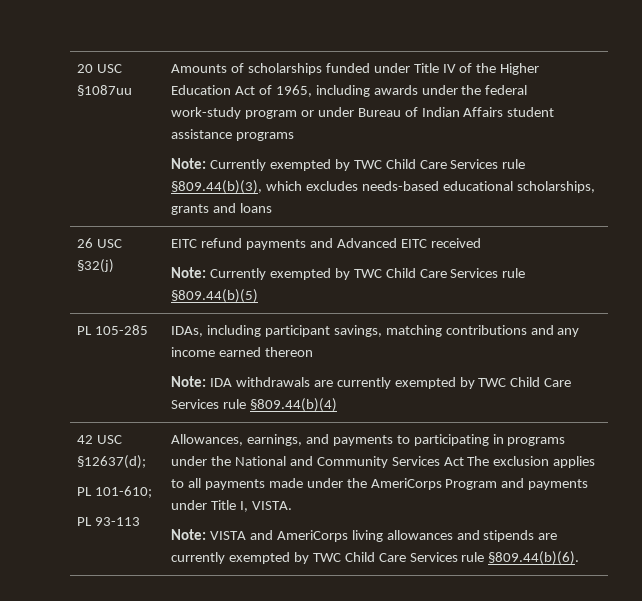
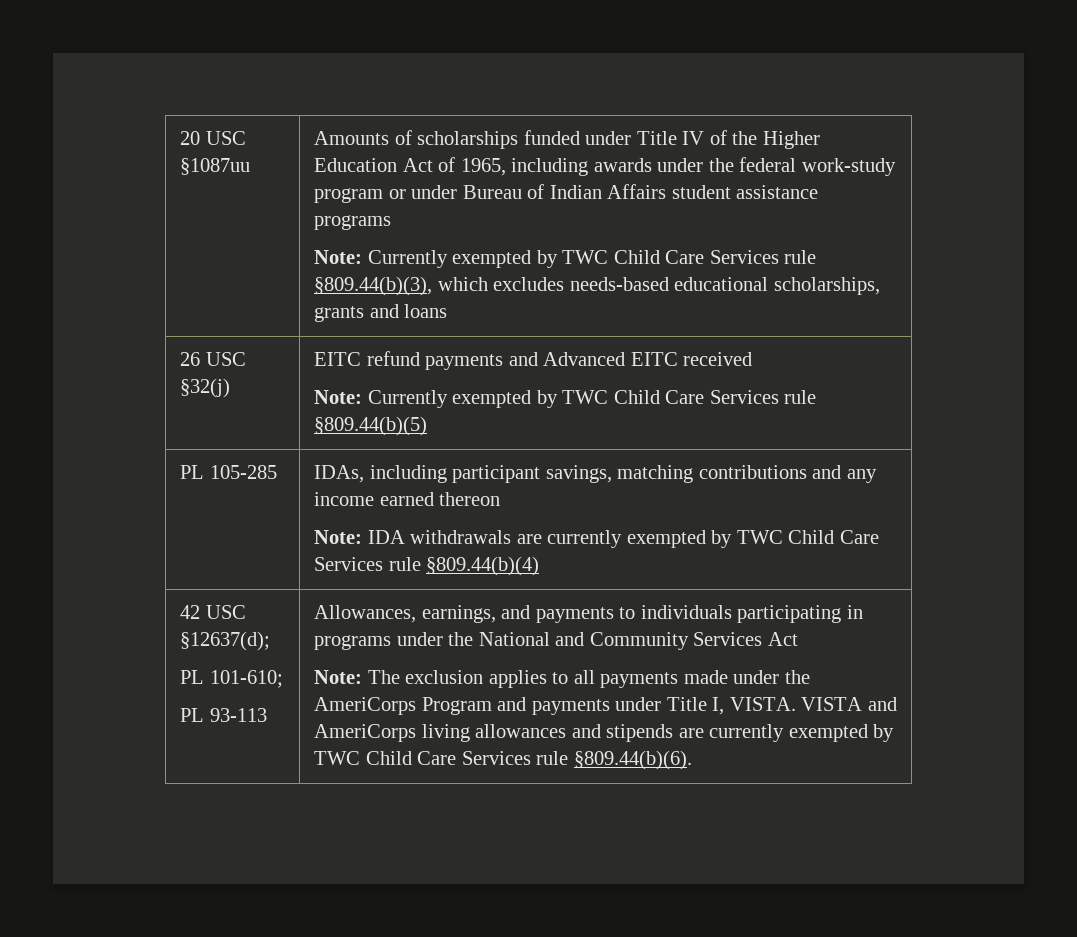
- Allowances, earnings, and payments to participating in programs under the National and Community Services Act The exclusion applies to all payments made under the AmeriCorps Program and payments under Title I, VISTA.
- Note: VISTA and AmeriCorps living allowances and stipends are currently exempted by TWC Child Care Services rule §809.44(b)(6).
+ Allowances, earnings, and payments to individuals participating in programs under the National and Community Services Act
+ Note: The exclusion applies to all payments made under the AmeriCorps Program and payments under Title I, VISTA. VISTA and AmeriCorps living allowances and stipends are currently exempted by TWC Child Care Services rule §809.44(b)(6).

